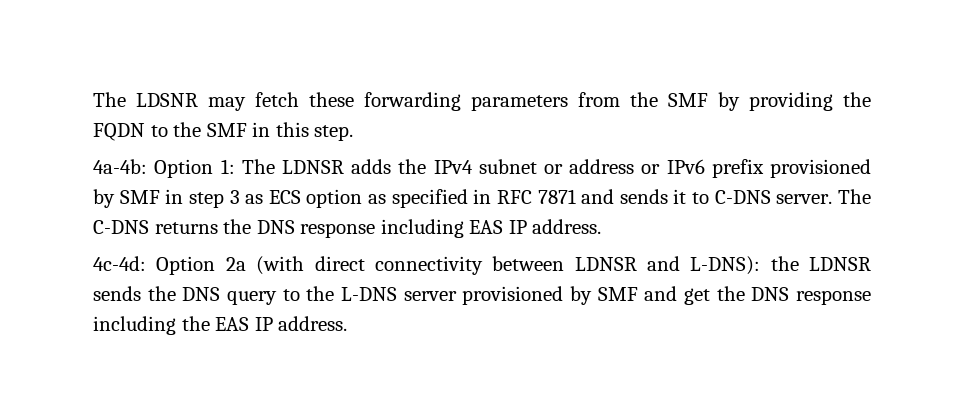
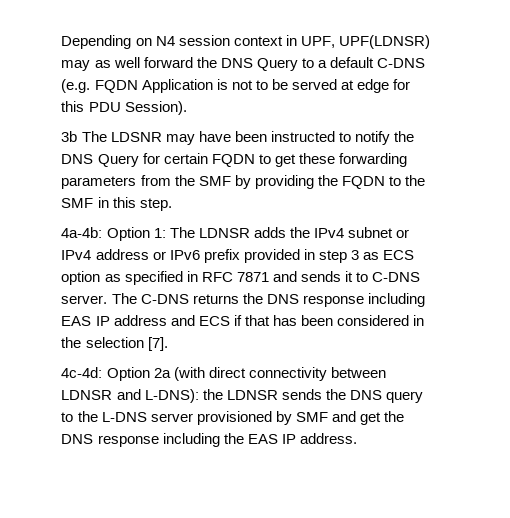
- The LDSNR may fetch these forwarding parameters from the SMF by providing the FQDN to the SMF in this step.
+ Depending on N4 session context in UPF, UPF(LDNSR) may as well forward the DNS Query to a default C-DNS (e.g. FQDN Application is not to be served at edge for this PDU Session).
+ 3b The LDSNR may have been instructed to notify the DNS Query for certain FQDN to get these forwarding parameters from the SMF by providing the FQDN to the SMF in this step.
- 4a-4b: Option 1: The LDNSR adds the IPv4 subnet or address or IPv6 prefix provisioned by SMF in step 3 as ECS option as specified in RFC 7871 and sends it to C-DNS server.
+ 4a-4b: Option 1: The LDNSR adds the IPv4 subnet or IPv4 address or IPv6 prefix provided in step 3 as ECS option as specified in RFC 7871 and sends it to C-DNS server.
- The C-DNS returns the DNS response including EAS IP address.
+ The C-DNS returns the DNS response including EAS IP address and ECS if that has been considered in the selection [7].

